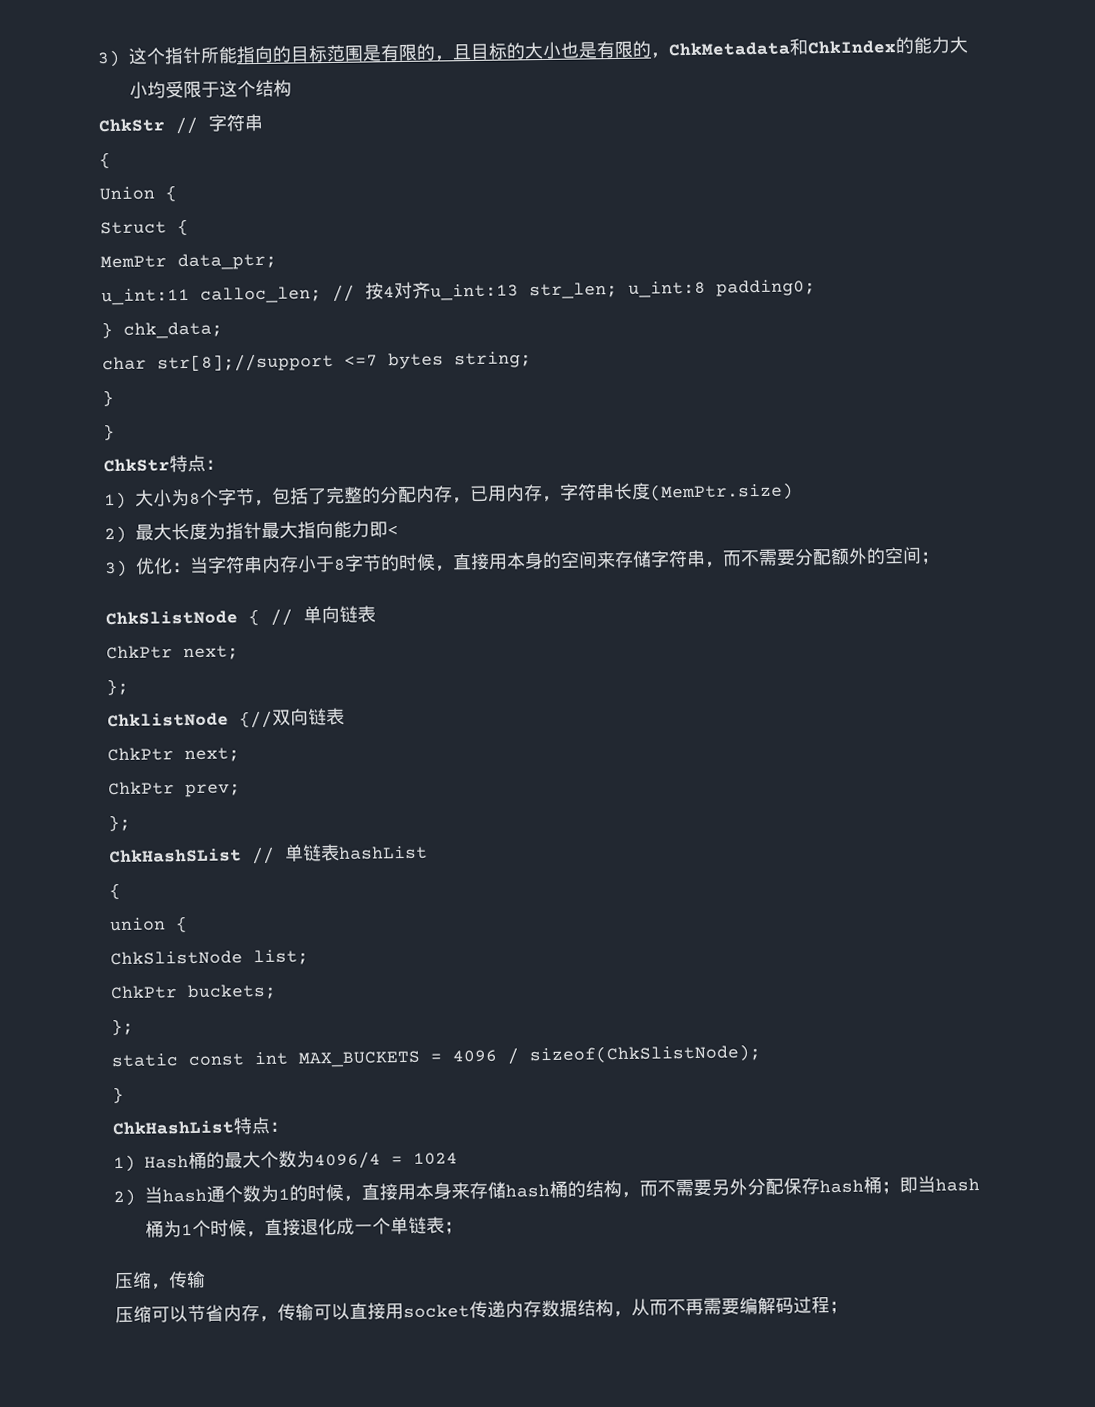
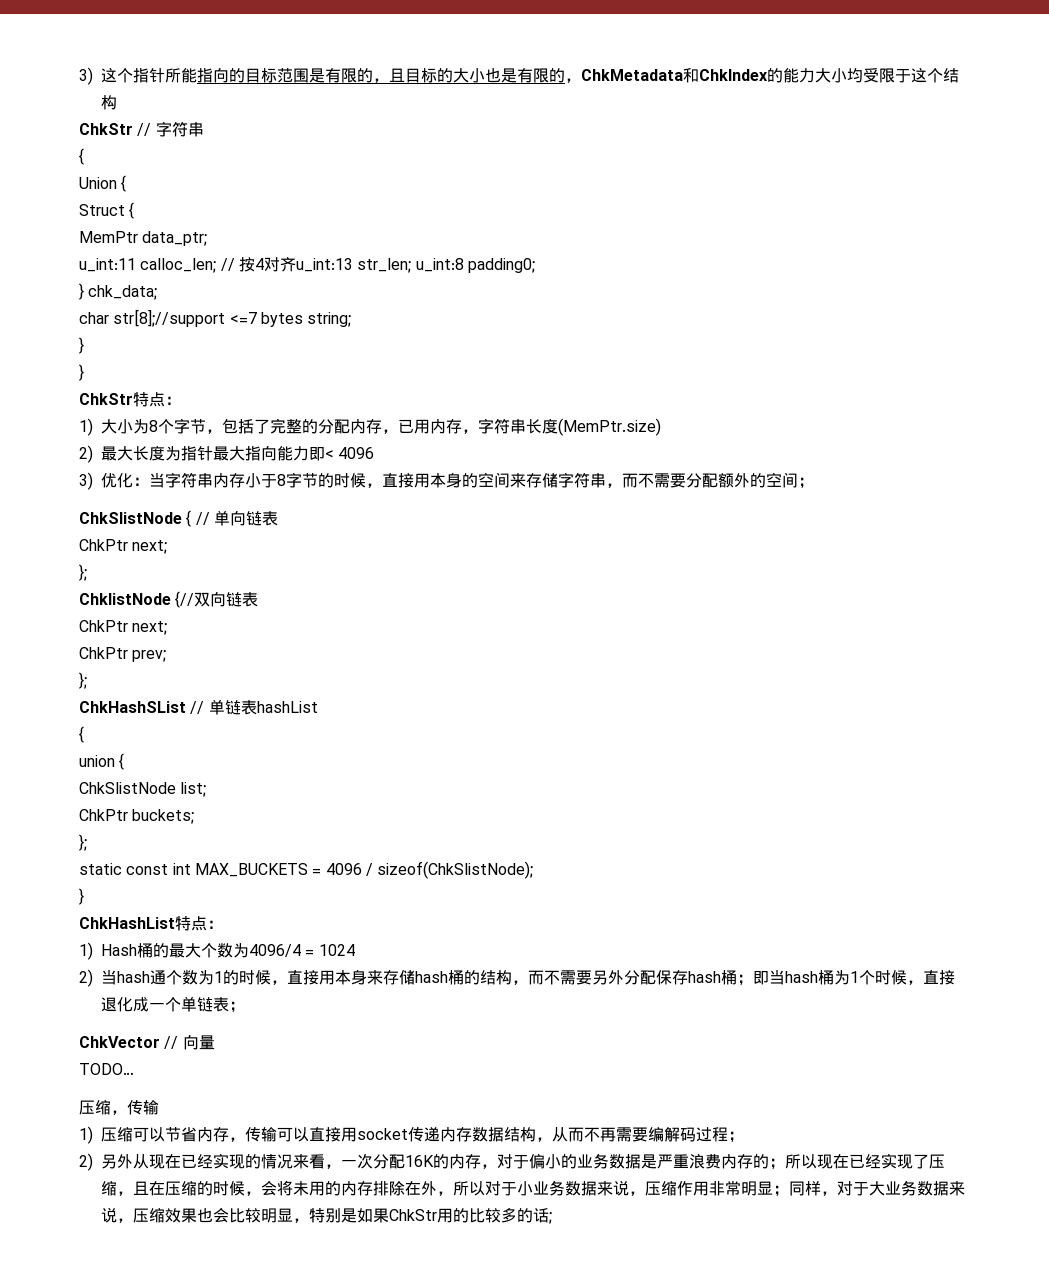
- 2)最大长度为指针最大指向能力即<
+ 2)最大长度为指针最大指向能力即< 4096
+ ChkVector // 向量
+ TODO…
- 压缩可以节省内存，传输可以直接用socket传递内存数据结构，从而不再需要编解码过程；
+ 1)压缩可以节省内存，传输可以直接用socket传递内存数据结构，从而不再需要编解码过程；
+ 2)另外从现在已经实现的情况来看，一次分配16K的内存，对于偏小的业务数据是严重浪费内存的；所以现在已经实现了压缩，且在压缩的时候，会将未用的内存排除在外，所以对于小业务数据来说，压缩作用非常明显；同样，对于大业务数据来说，压缩效果也会比较明显，特别是如果ChkStr用的比较多的话;

